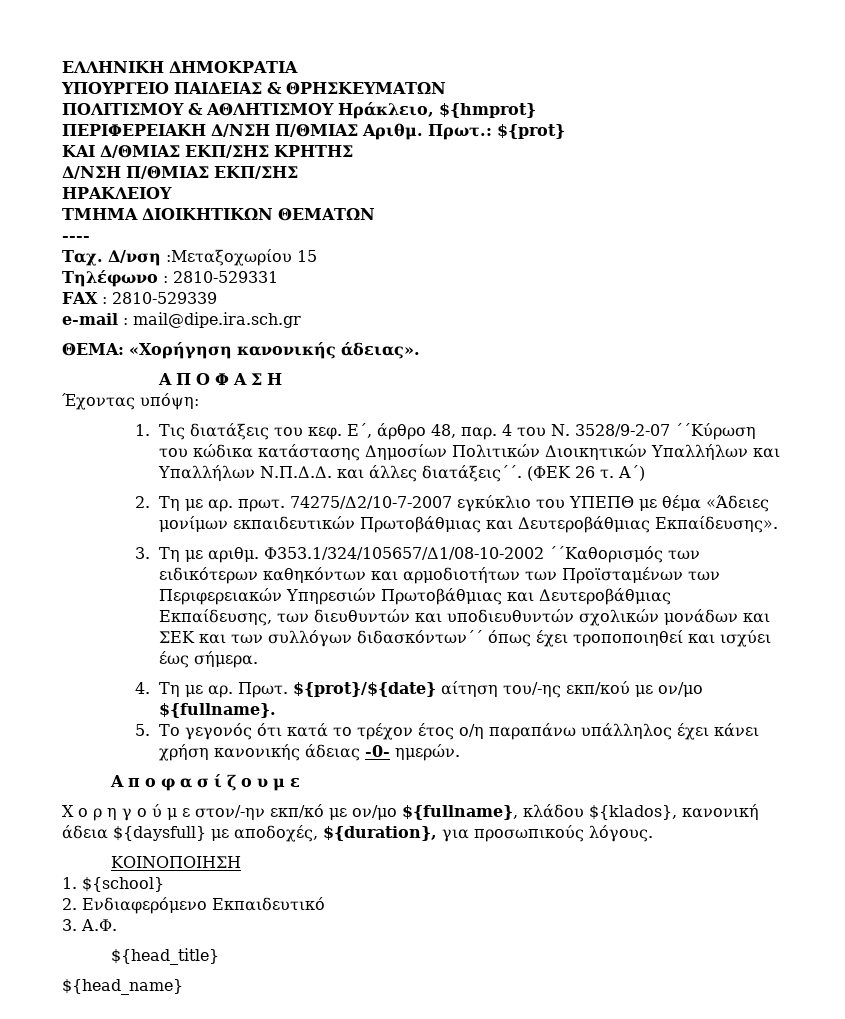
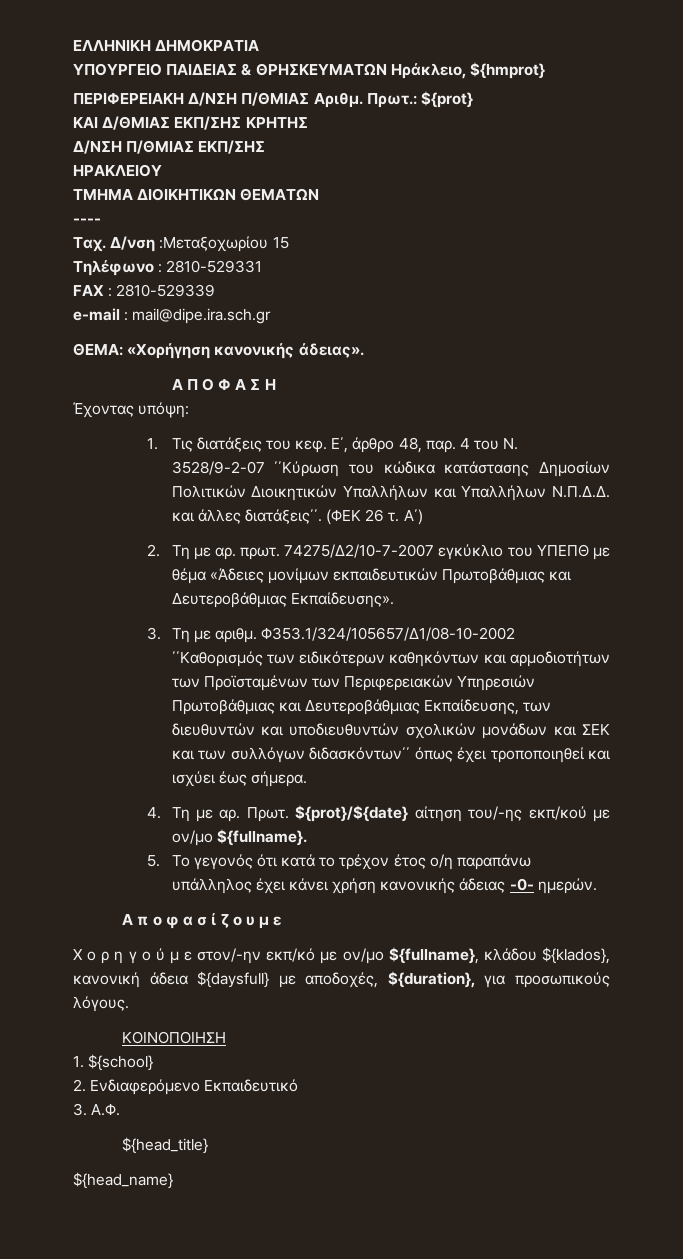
- ΥΠΟΥΡΓΕΙΟ ΠΑΙΔΕΙΑΣ & ΘΡΗΣΚΕΥΜΑΤΩΝ
- ΠΟΛΙΤΙΣΜΟΥ & ΑΘΛΗΤΙΣΜΟΥ Ηράκλειο, ${hmprot}
+ ΥΠΟΥΡΓΕΙΟ ΠΑΙΔΕΙΑΣ & ΘΡΗΣΚΕΥΜΑΤΩΝ Ηράκλειο, ${hmprot}

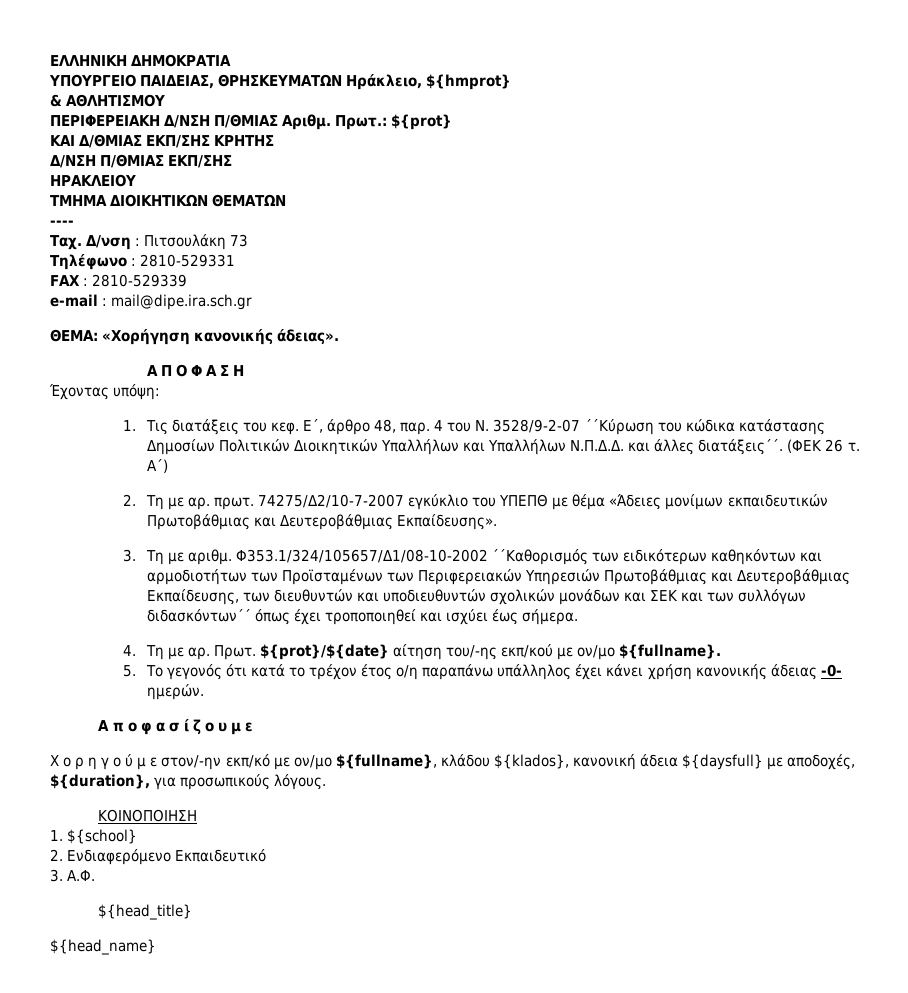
- ΥΠΟΥΡΓΕΙΟ ΠΑΙΔΕΙΑΣ & ΘΡΗΣΚΕΥΜΑΤΩΝ Ηράκλειο, ${hmprot}
+ ΥΠΟΥΡΓΕΙΟ ΠΑΙΔΕΙΑΣ, ΘΡΗΣΚΕΥΜΑΤΩΝ Ηράκλειο, ${hmprot}
+ & ΑΘΛΗΤΙΣΜΟΥ
- Ταχ. Δ/νση :Μεταξοχωρίου 15
+ Ταχ. Δ/νση : Πιτσουλάκη 73

